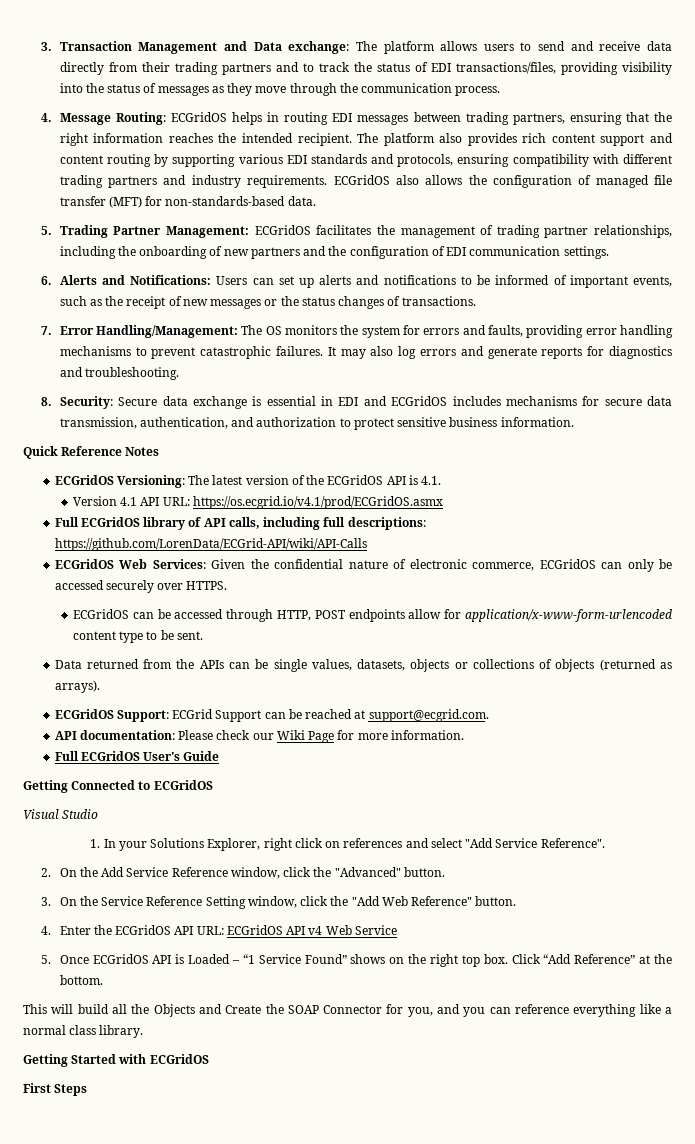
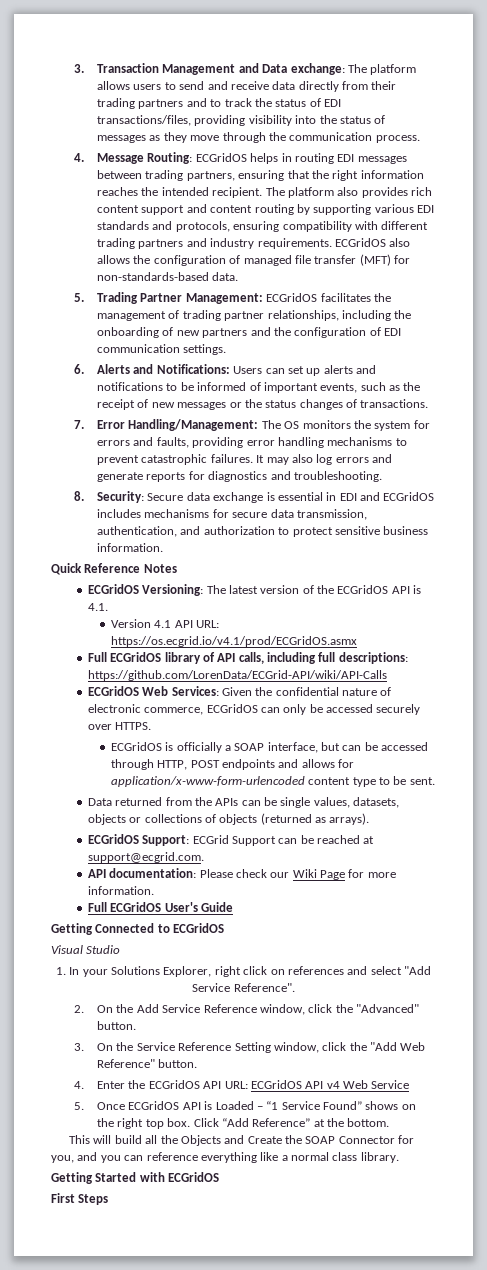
- ECGridOS can be accessed through HTTP, POST endpoints allow for application/x-www-form-urlencoded content type to be sent.
+ ECGridOS is officially a SOAP interface, but can be accessed through HTTP, POST endpoints and allows for application/x-www-form-urlencoded content type to be sent.

